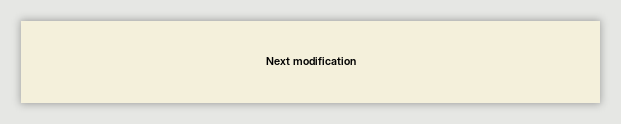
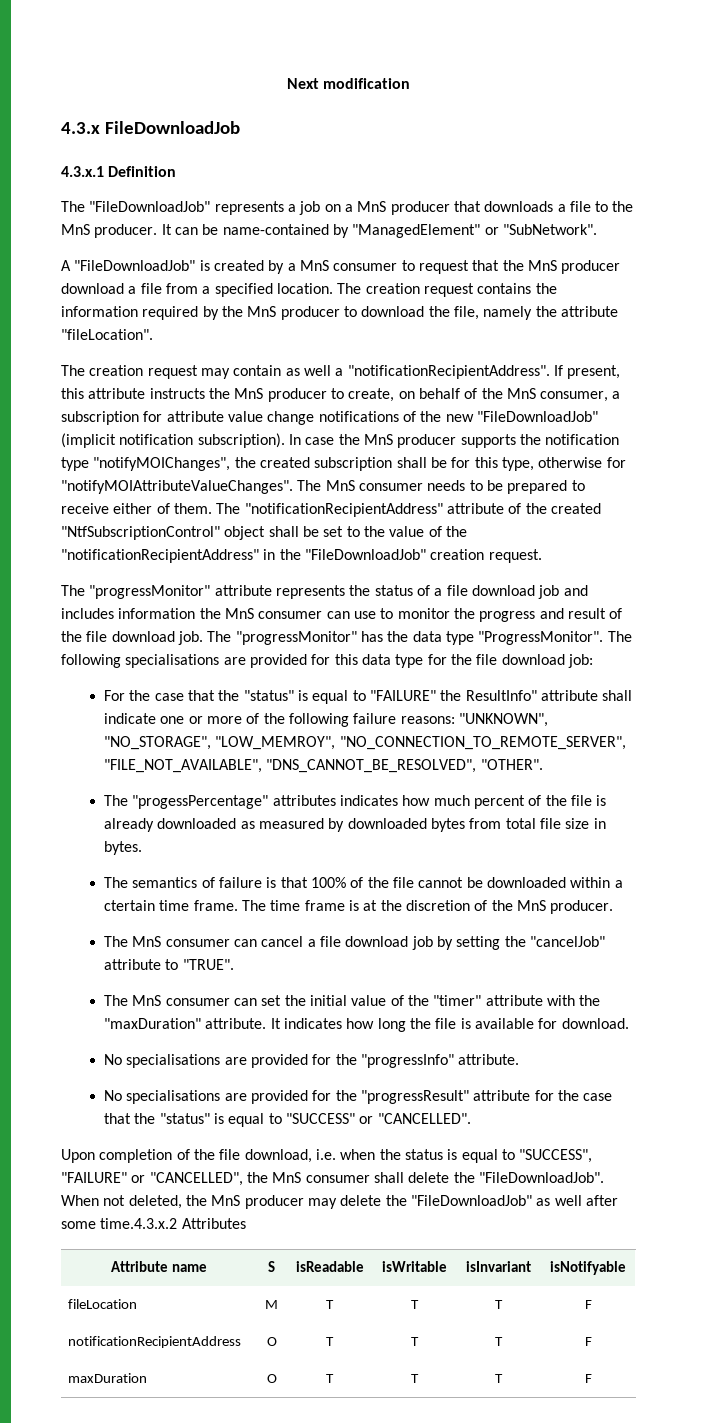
+ 4.3.x FileDownloadJob
+ 4.3.x.1 Definition
+ The "FileDownloadJob" represents a job on a MnS producer that downloads a file to the MnS producer. It can be name-contained by "ManagedElement" or "SubNetwork".
+ A "FileDownloadJob" is created by a MnS consumer to request that the MnS producer download a file from a specified location. The creation request contains the information required by the MnS producer to download the file, namely the attribute "fileLocation".
+ The creation request may contain as well a "notificationRecipientAddress". If present, this attribute instructs the MnS producer to create, on behalf of the MnS consumer, a subscription for attribute value change notifications of the new "FileDownloadJob" (implicit notification subscription). In case the MnS producer supports the notification type "notifyMOIChanges", the created subscription shall be for this type, otherwise for "notifyMOIAttributeValueChanges". The MnS consumer needs to be prepared to receive either of them. The "notificationRecipientAddress" attribute of the created "NtfSubscriptionControl" object shall be set to the value of the "notificationRecipientAddress" in the "FileDownloadJob" creation request.
+ The "progressMonitor" attribute represents the status of a file download job and includes information the MnS consumer can use to monitor the progress and result of the file download job. The "progressMonitor" has the data type "ProgressMonitor". The following specialisations are provided for this data type for the file download job:
+ For the case that the "status" is equal to "FAILURE" the ResultInfo" attribute shall indicate one or more of the following failure reasons: "UNKNOWN", "NO_STORAGE", "LOW_MEMROY", "NO_CONNECTION_TO_REMOTE_SERVER", "FILE_NOT_AVAILABLE", "DNS_CANNOT_BE_RESOLVED", "OTHER".
+ The "progessPercentage" attributes indicates how much percent of the file is already downloaded as measured by downloaded bytes from total file size in bytes.
+ The semantics of failure is that 100% of the file cannot be downloaded within a ctertain time frame. The time frame is at the discretion of the MnS producer.
+ The MnS consumer can cancel a file download job by setting the "cancelJob" attribute to "TRUE".
+ The MnS consumer can set the initial value of the "timer" attribute with the "maxDuration" attribute. It indicates how long the file is available for download.
+ No specialisations are provided for the "progressInfo" attribute.
+ No specialisations are provided for the "progressResult" attribute for the case that the "status" is equal to "SUCCESS" or "CANCELLED".
+ Upon completion of the file download, i.e. when the status is equal to "SUCCESS", "FAILURE" or "CANCELLED", the MnS consumer shall delete the "FileDownloadJob". When not deleted, the MnS producer may delete the "FileDownloadJob" as well after some time.4.3.x.2 Attributes
+ Attribute name | S | isReadable | isWritable | isInvariant | isNotifyable
+ fileLocation | M | T | T | T | F
+ notificationRecipientAddress | O | T | T | T | F
+ maxDuration | O | T | T | T | F

